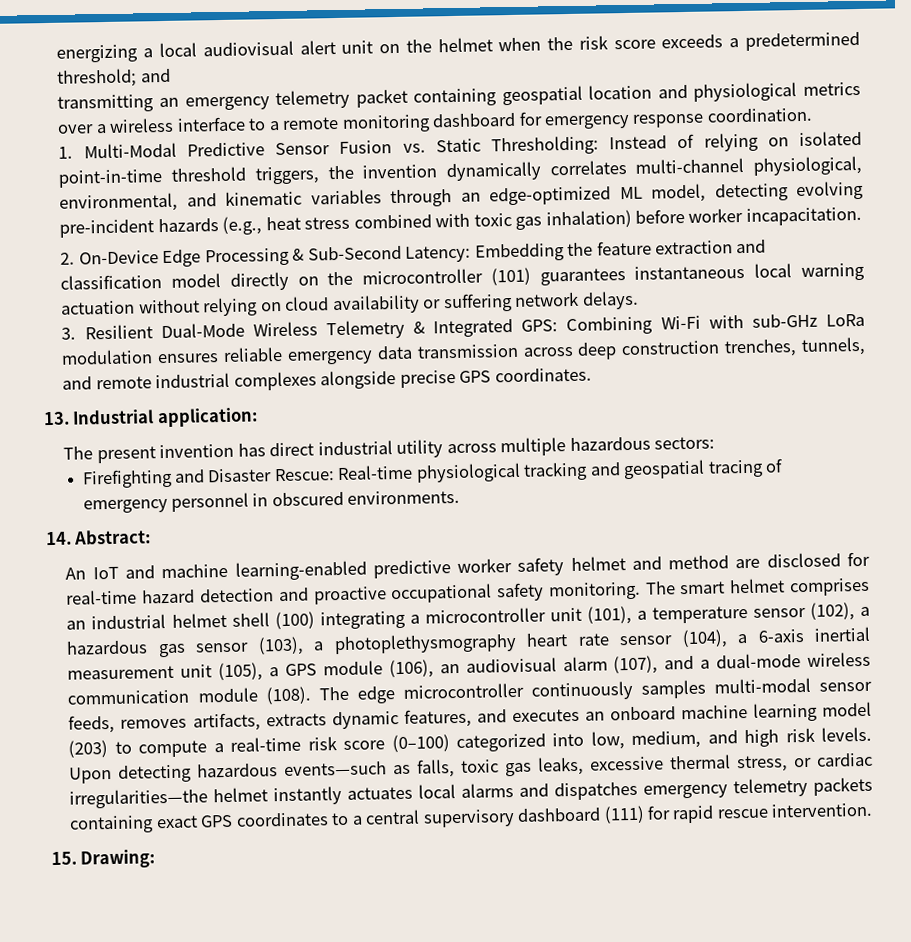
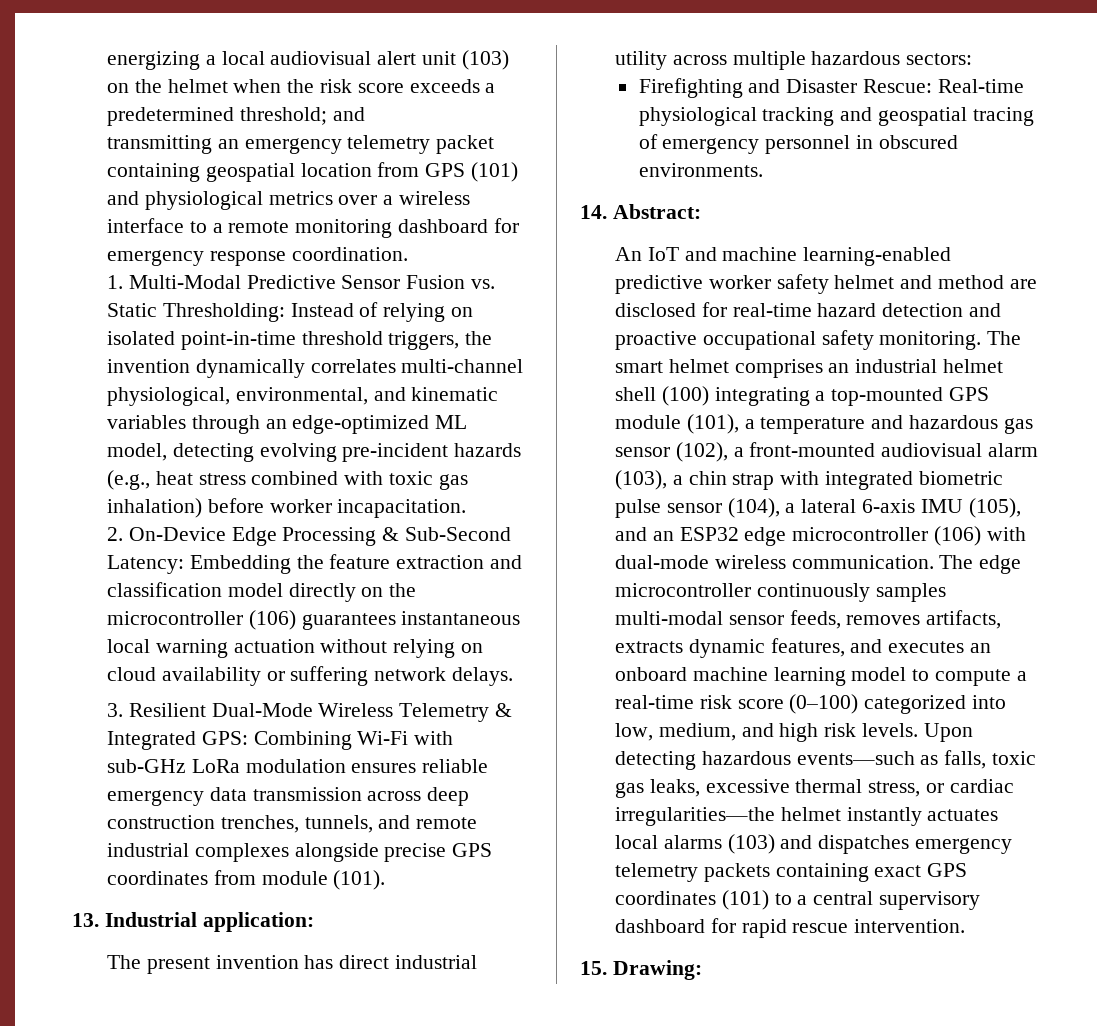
- energizing a local audiovisual alert unit on the helmet when the risk score exceeds a predetermined threshold; and
+ energizing a local audiovisual alert unit (103) on the helmet when the risk score exceeds a predetermined threshold; and
- transmitting an emergency telemetry packet containing geospatial location and physiological metrics over a wireless interface to a remote monitoring dashboard for emergency response coordination.
+ transmitting an emergency telemetry packet containing geospatial location from GPS (101) and physiological metrics over a wireless interface to a remote monitoring dashboard for emergency response coordination.
- 2. On-Device Edge Processing & Sub-Second Latency: Embedding the feature extraction and classification model directly on the microcontroller (101) guarantees instantaneous local warning actuation without relying on cloud availability or suffering network delays.
+ 2. On-Device Edge Processing & Sub-Second Latency: Embedding the feature extraction and classification model directly on the microcontroller (106) guarantees instantaneous local warning actuation without relying on cloud availability or suffering network delays.
- 3. Resilient Dual-Mode Wireless Telemetry & Integrated GPS: Combining Wi-Fi with sub-GHz LoRa modulation ensures reliable emergency data transmission across deep construction trenches, tunnels, and remote industrial complexes alongside precise GPS coordinates.
+ 3. Resilient Dual-Mode Wireless Telemetry & Integrated GPS: Combining Wi-Fi with sub-GHz LoRa modulation ensures reliable emergency data transmission across deep construction trenches, tunnels, and remote industrial complexes alongside precise GPS coordinates from module (101).
- The smart helmet comprises an industrial helmet shell (100) integrating a microcontroller unit (101), a temperature sensor (102), a hazardous gas sensor (103), a photoplethysmography heart rate sensor (104), a 6-axis inertial measurement unit (105), a GPS module (106), an audiovisual alarm (107), and a dual-mode wireless communication module (108).
+ The smart helmet comprises an industrial helmet shell (100) integrating a top-mounted GPS module (101), a temperature and hazardous gas sensor (102), a front-mounted audiovisual alarm (103), a chin strap with integrated biometric pulse sensor (104), a lateral 6-axis IMU (105), and an ESP32 edge microcontroller (106) with dual-mode wireless communication.
- The edge microcontroller continuously samples multi-modal sensor feeds, removes artifacts, extracts dynamic features, and executes an onboard machine learning model (203) to compute a real-time risk score (0–100) categorized into low, medium, and high risk levels.
+ The edge microcontroller continuously samples multi-modal sensor feeds, removes artifacts, extracts dynamic features, and executes an onboard machine learning model to compute a real-time risk score (0–100) categorized into low, medium, and high risk levels.
- Upon detecting hazardous events—such as falls, toxic gas leaks, excessive thermal stress, or cardiac irregularities—the helmet instantly actuates local alarms and dispatches emergency telemetry packets containing exact GPS coordinates to a central supervisory dashboard (111) for rapid rescue intervention.
+ Upon detecting hazardous events—such as falls, toxic gas leaks, excessive thermal stress, or cardiac irregularities—the helmet instantly actuates local alarms (103) and dispatches emergency telemetry packets containing exact GPS coordinates (101) to a central supervisory dashboard for rapid rescue intervention.

